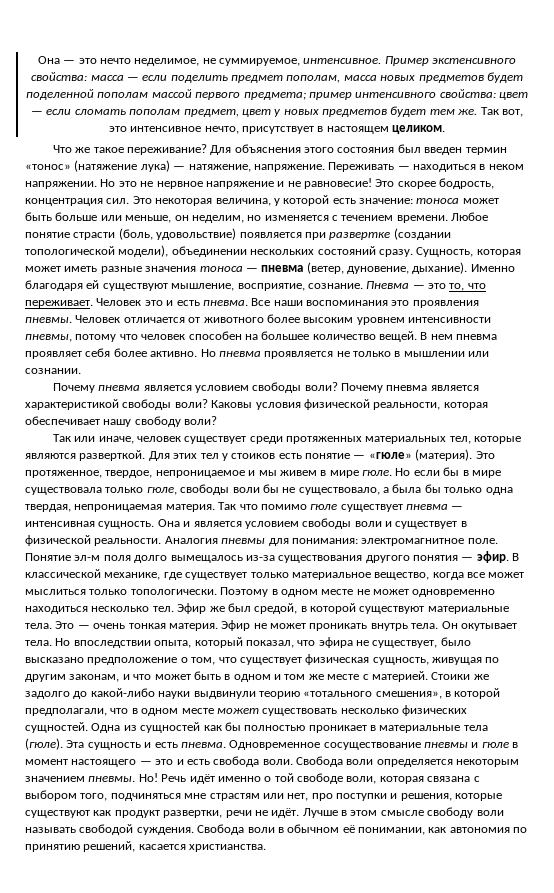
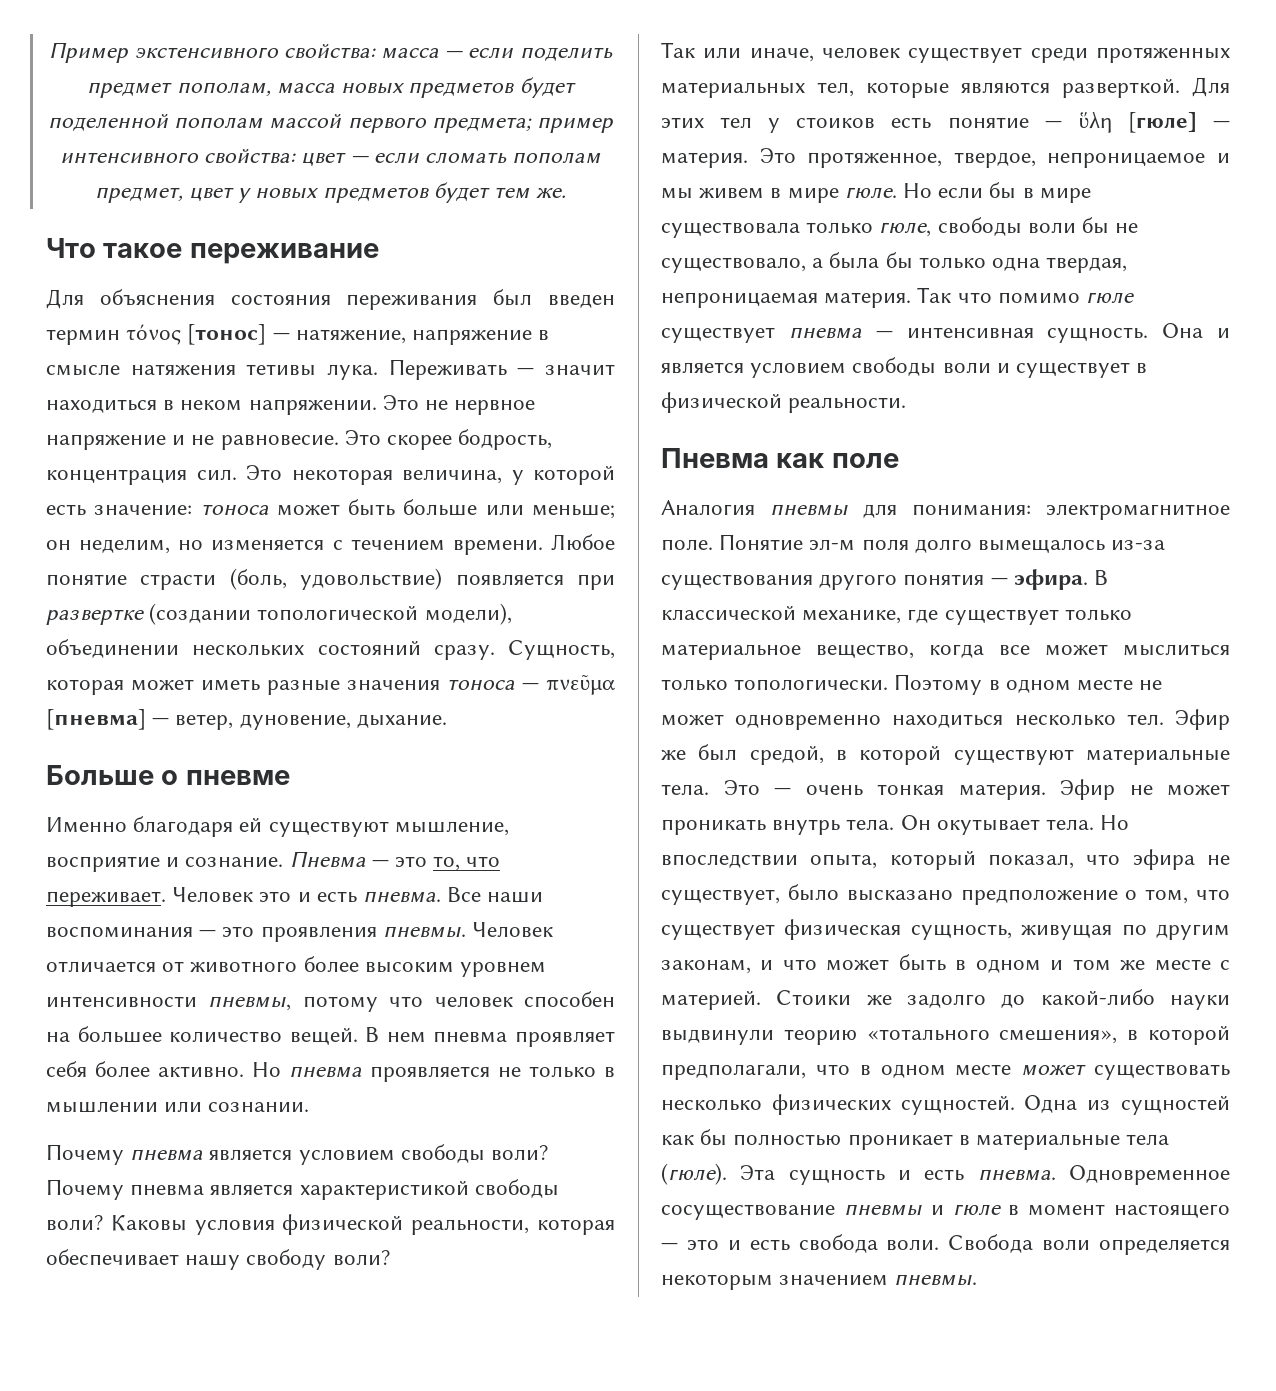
- Она — это нечто неделимое, не суммируемое, интенсивное. Пример экстенсивного свойства: масса — если поделить предмет пополам, масса новых предметов будет поделенной пополам массой первого предмета; пример интенсивного свойства: цвет — если сломать пополам предмет, цвет у новых предметов будет тем же. Так вот, это интенсивное нечто, присутствует в настоящем целиком.
- Что же такое переживание? Для объяснения этого состояния был введен термин «тонос» (натяжение лука) — натяжение, напряжение.
+ Пример экстенсивного свойства: масса — если поделить предмет пополам, масса новых предметов будет поделенной пополам массой первого предмета; пример интенсивного свойства: цвет — если сломать пополам предмет, цвет у новых предметов будет тем же.
+ Что такое переживание
+ Для объяснения состояния переживания был введен термин τόνος [тонос] — натяжение, напряжение в смысле натяжения тетивы лука.
- Переживать — находиться в неком напряжении.
+ Переживать — значит находиться в неком напряжении.
- Но это не нервное напряжение и не равновесие!
+ Это не нервное напряжение и не равновесие.
- Это некоторая величина, у которой есть значение: тоноса может быть больше или меньше, он неделим, но изменяется с течением времени.
+ Это некоторая величина, у которой есть значение: тоноса может быть больше или меньше; он неделим, но изменяется с течением времени.
- Сущность, которая может иметь разные значения тоноса — пневма (ветер, дуновение, дыхание). Именно благодаря ей существуют мышление, восприятие, сознание.
+ Сущность, которая может иметь разные значения тоноса — πνεῦμα [пневма] — ветер, дуновение, дыхание.
+ Больше о пневме
+ Именно благодаря ей существуют мышление, восприятие и сознание.
- Все наши воспоминания это проявления пневмы.
+ Все наши воспоминания — это проявления пневмы.
- Для этих тел у стоиков есть понятие — «гюле» (материя).
+ Для этих тел у стоиков есть понятие — ὕλη [гюле] — материя.
- Она и является условием свободы воли и существует в физической реальности. Аналогия пневмы для понимания: электромагнитное поле.
+ Она и является условием свободы воли и существует в физической реальности.
+ Пневма как поле
+ Аналогия пневмы для понимания: электромагнитное поле.
- Понятие эл-м поля долго вымещалось из-за существования другого понятия — эфир.
+ Понятие эл-м поля долго вымещалось из-за существования другого понятия — эфира.
- Но! Речь идёт именно о той свободе воли, которая связана с выбором того, подчиняться мне страстям или нет, про поступки и решения, которые существуют как продукт развертки, речи не идёт. Лучше в этом смысле свободу воли называть свободой суждения. Свобода воли в обычном её понимании, как автономия по принятию решений, касается христианства.

